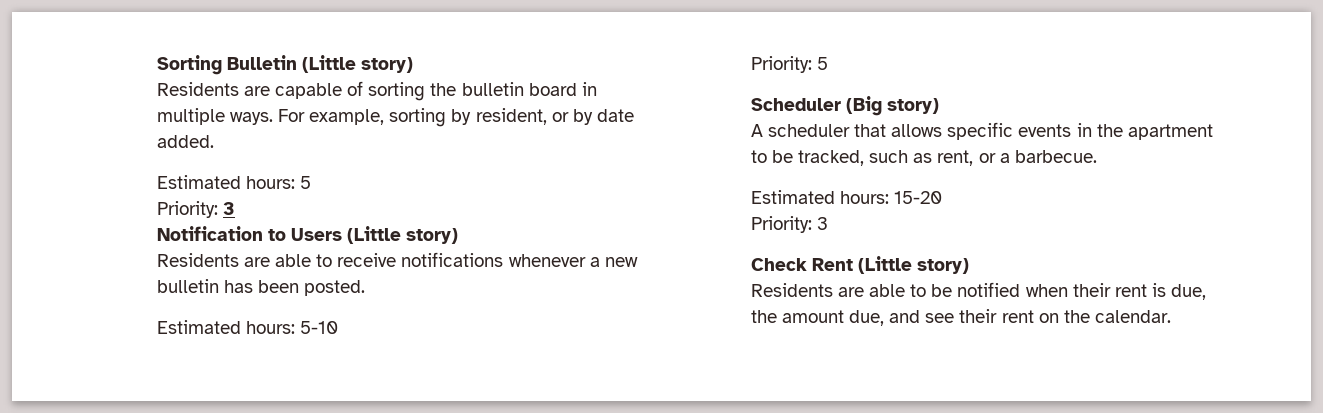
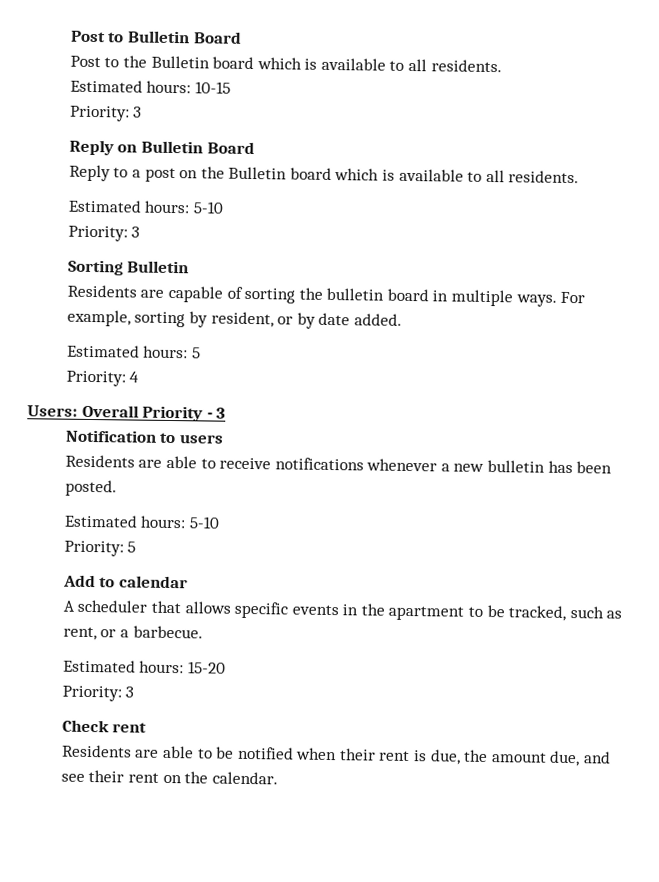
+ Post to Bulletin Board
+ Post to the Bulletin board which is available to all residents.
+ Estimated hours: 10-15
+ Priority: 3
+ Reply on Bulletin Board
+ Reply to a post on the Bulletin board which is available to all residents.
+ Estimated hours: 5-10
+ Priority: 3
- Sorting Bulletin (Little story)
+ Sorting Bulletin
  Estimated hours: 5
- Priority: 3
+ Priority: 4
+ Users: Overall Priority - 3
- Notification to Users (Little story)
+ Notification to users
- Scheduler (Big story)
+ Add to calendar
- Check Rent (Little story)
+ Check rent

